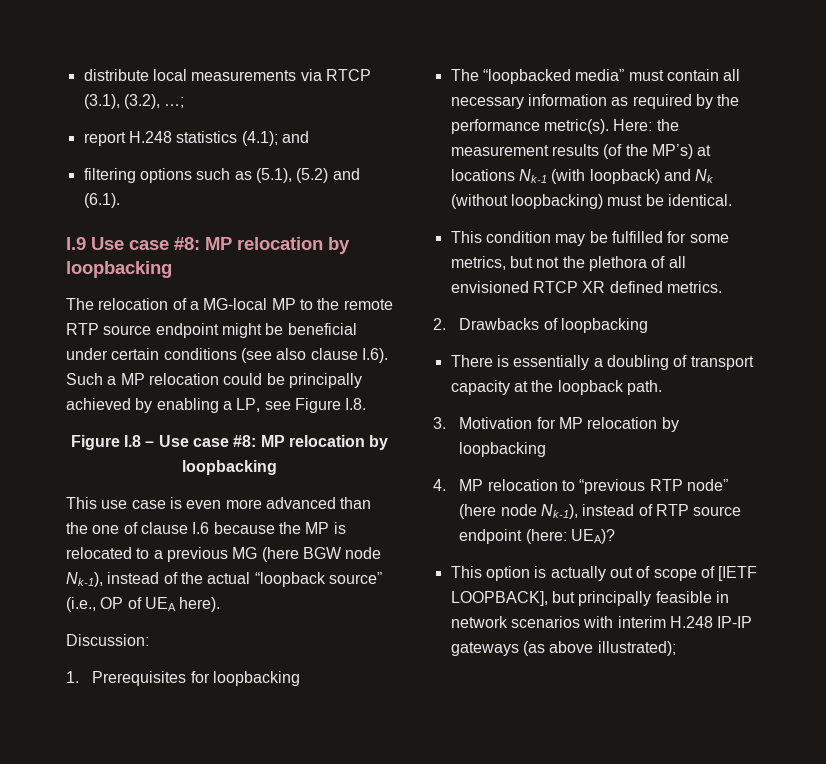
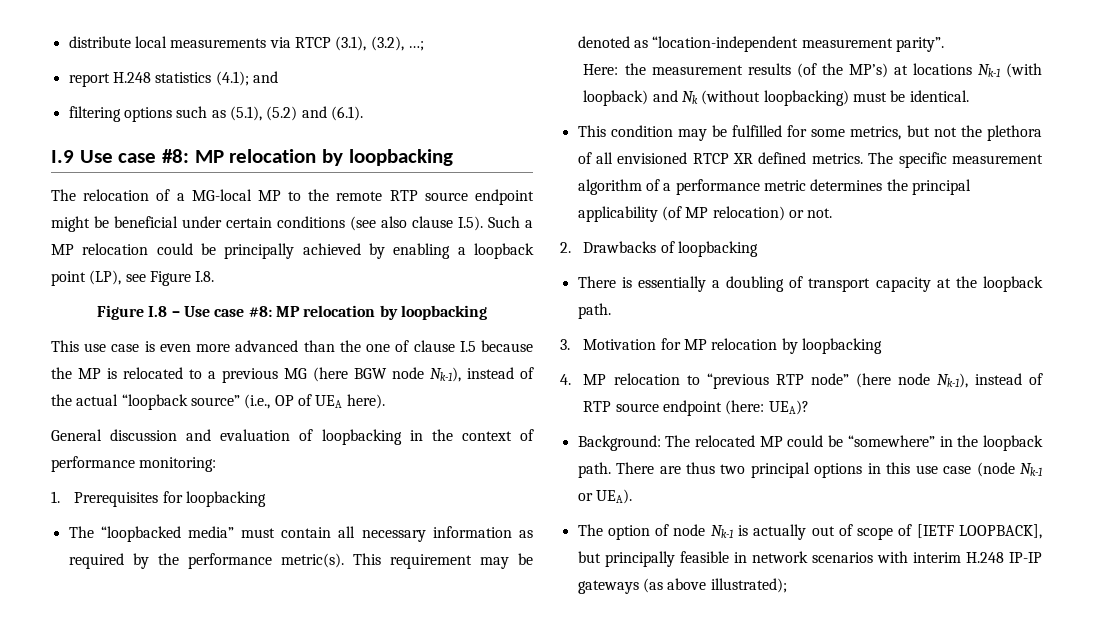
- The relocation of a MG-local MP to the remote RTP source endpoint might be beneficial under certain conditions (see also clause I.6). Such a MP relocation could be principally achieved by enabling a LP, see Figure I.8.
+ The relocation of a MG-local MP to the remote RTP source endpoint might be beneficial under certain conditions (see also clause I.5). Such a MP relocation could be principally achieved by enabling a loopback point (LP), see Figure I.8.
- This use case is even more advanced than the one of clause I.6 because the MP is relocated to a previous MG (here BGW node Nk-1), instead of the actual “loopback source” (i.e., OP of UEA here).
+ This use case is even more advanced than the one of clause I.5 because the MP is relocated to a previous MG (here BGW node Nk-1), instead of the actual “loopback source” (i.e., OP of UEA here).
- Discussion:
+ General discussion and evaluation of loopbacking in the context of performance monitoring:
- The “loopbacked media” must contain all necessary information as required by the performance metric(s). Here: the measurement results (of the MP’s) at locations Nk-1 (with loopback) and Nk (without loopbacking) must be identical.
+ The “loopbacked media” must contain all necessary information as required by the performance metric(s). This requirement may be denoted as “location-independent measurement parity”.
+ Here: the measurement results (of the MP’s) at locations Nk-1 (with loopback) and Nk (without loopbacking) must be identical.
+ The specific measurement algorithm of a performance metric determines the principal applicability (of MP relocation) or not.
- This option is actually out of scope of [IETF LOOPBACK], but principally feasible in network scenarios with interim H.248 IP-IP gateways (as above illustrated);
+ Background: The relocated MP could be “somewhere” in the loopback path. There are thus two principal options in this use case (node Nk-1 or UEA).
+ The option of node Nk-1 is actually out of scope of [IETF LOOPBACK], but principally feasible in network scenarios with interim H.248 IP-IP gateways (as above illustrated);

